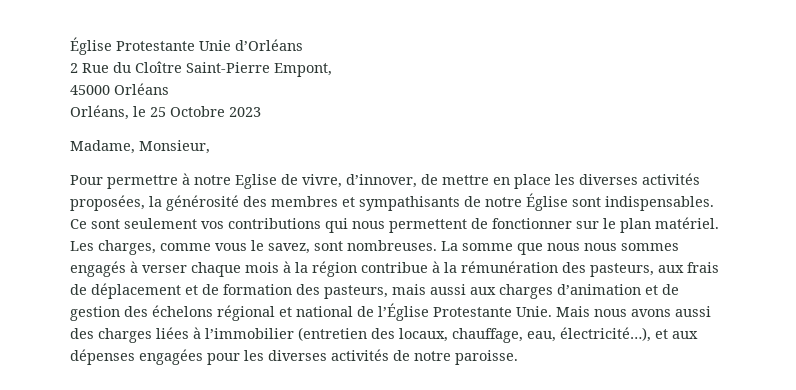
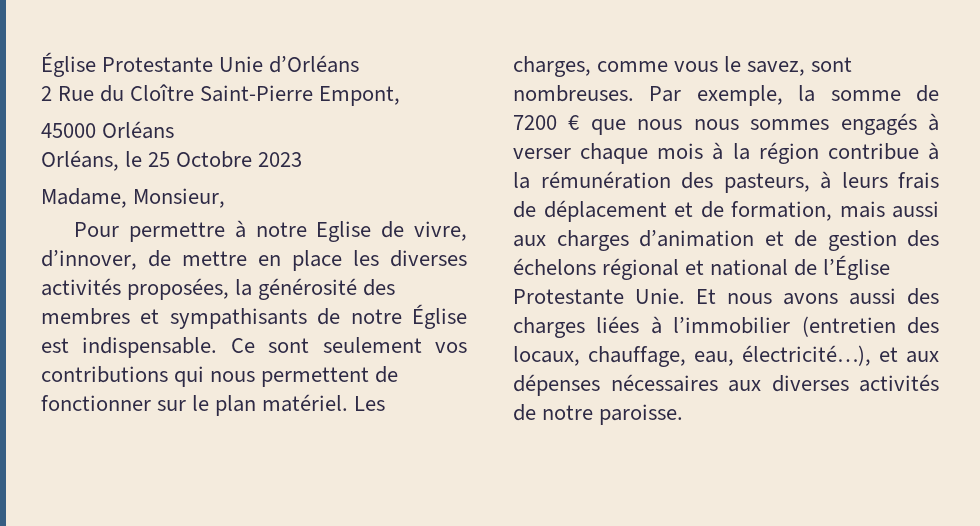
- Pour permettre à notre Eglise de vivre, d’innover, de mettre en place les diverses activités proposées, la générosité des membres et sympathisants de notre Église sont indispensables.
+ Pour permettre à notre Eglise de vivre, d’innover, de mettre en place les diverses activités proposées, la générosité des membres et sympathisants de notre Église est indispensable.
- La somme que nous nous sommes engagés à verser chaque mois à la région contribue à la rémunération des pasteurs, aux frais de déplacement et de formation des pasteurs, mais aussi aux charges d’animation et de gestion des échelons régional et national de l’Église Protestante Unie.
+ Par exemple, la somme de 7200 € que nous nous sommes engagés à verser chaque mois à la région contribue à la rémunération des pasteurs, à leurs frais de déplacement et de formation, mais aussi aux charges d’animation et de gestion des échelons régional et national de l’Église Protestante Unie.
- Mais nous avons aussi des charges liées à l’immobilier (entretien des locaux, chauffage, eau, électricité…), et aux dépenses engagées pour les diverses activités de notre paroisse.
+ Et nous avons aussi des charges liées à l’immobilier (entretien des locaux, chauffage, eau, électricité…), et aux dépenses nécessaires aux diverses activités de notre paroisse.

